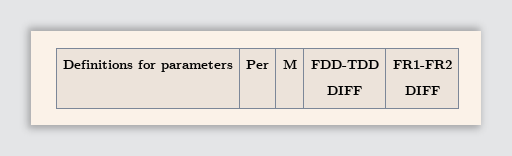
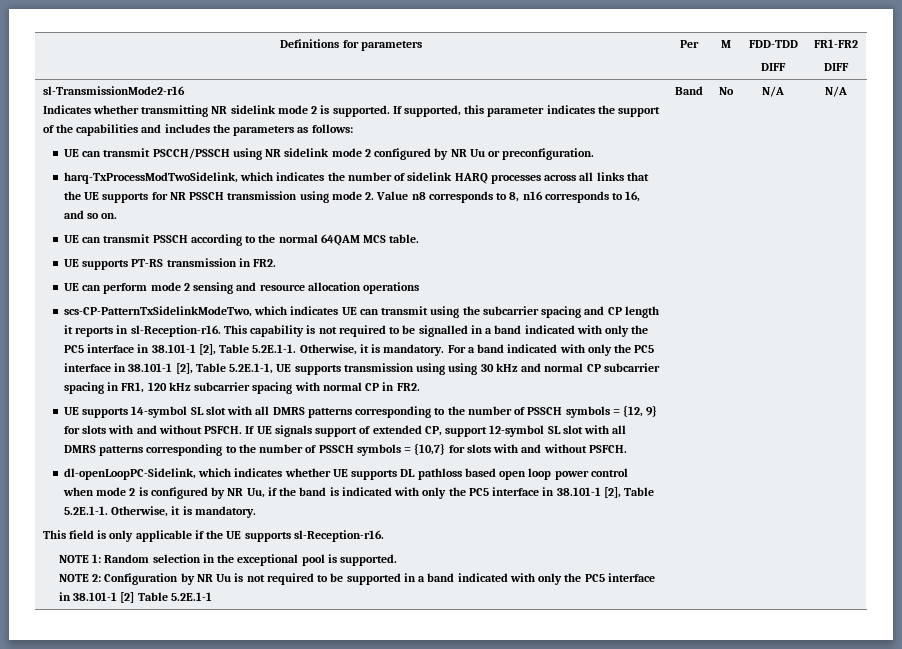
+ sl-TransmissionMode2-r16
+ Indicates whether transmitting NR sidelink mode 2 is supported. If supported, this parameter indicates the support of the capabilities and includes the parameters as follows:
+ UE can transmit PSCCH/PSSCH using NR sidelink mode 2 configured by NR Uu or preconfiguration.
+ harq-TxProcessModTwoSidelink, which indicates the number of sidelink HARQ processes across all links that the UE supports for NR PSSCH transmission using mode 2. Value n8 corresponds to 8, n16 corresponds to 16, and so on.
+ UE can transmit PSSCH according to the normal 64QAM MCS table.
+ UE supports PT-RS transmission in FR2.
+ UE can perform mode 2 sensing and resource allocation operations
+ scs-CP-PatternTxSidelinkModeTwo, which indicates UE can transmit using the subcarrier spacing and CP length it reports in sl-Reception-r16. This capability is not required to be signalled in a band indicated with only the PC5 interface in 38.101-1 [2], Table 5.2E.1-1. Otherwise, it is mandatory. For a band indicated with only the PC5 interface in 38.101-1 [2], Table 5.2E.1-1, UE supports transmission using using 30 kHz and normal CP subcarrier spacing in FR1, 120 kHz subcarrier spacing with normal CP in FR2.
+ UE supports 14-symbol SL slot with all DMRS patterns corresponding to the number of PSSCH symbols = {12, 9} for slots with and without PSFCH. If UE signals support of extended CP, support 12-symbol SL slot with all DMRS patterns corresponding to the number of PSSCH symbols = {10,7} for slots with and without PSFCH.
+ dl-openLoopPC-Sidelink, which indicates whether UE supports DL pathloss based open loop power control when mode 2 is configured by NR Uu, if the band is indicated with only the PC5 interface in 38.101-1 [2], Table 5.2E.1-1. Otherwise, it is mandatory.
+ This field is only applicable if the UE supports sl-Reception-r16.
+ NOTE 1: Random selection in the exceptional pool is supported.
+ NOTE 2: Configuration by NR Uu is not required to be supported in a band indicated with only the PC5 interface in 38.101-1 [2] Table 5.2E.1-1 | Band | No | N/A | N/A

